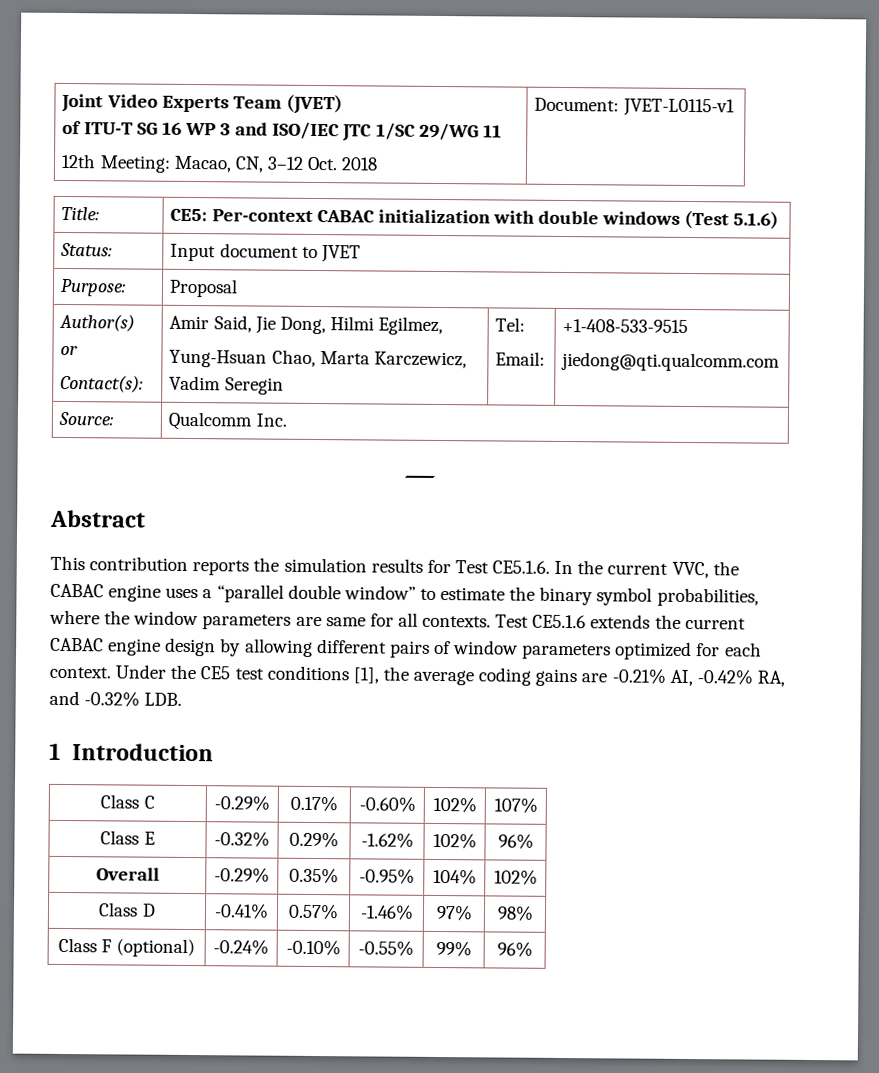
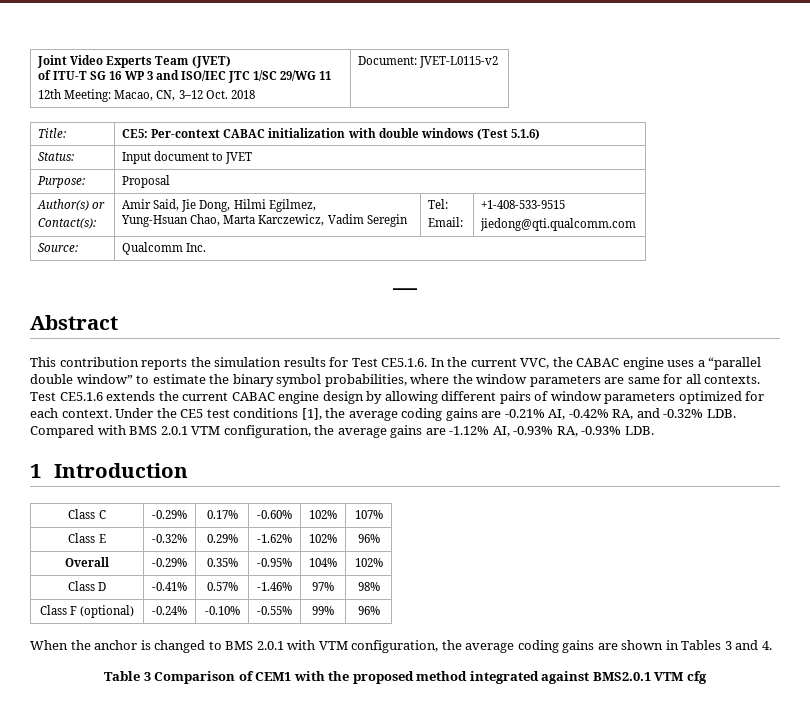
  Joint Video Experts Team (JVET)
  of ITU-T SG 16 WP 3 and ISO/IEC JTC 1/SC 29/WG 11
- 12th Meeting: Macao, CN, 3–12 Oct. 2018 | Document: JVET-L0115-v1
+ 12th Meeting: Macao, CN, 3–12 Oct. 2018 | Document: JVET-L0115-v2
- Under the CE5 test conditions [1], the average coding gains are -0.21% AI, -0.42% RA, and -0.32% LDB.
+ Under the CE5 test conditions [1], the average coding gains are -0.21% AI, -0.42% RA, and -0.32% LDB. Compared with BMS 2.0.1 VTM configuration, the average gains are -1.12% AI, -0.93% RA, -0.93% LDB.
+ When the anchor is changed to BMS 2.0.1 with VTM configuration, the average coding gains are shown in Tables 3 and 4.
+ Table 3 Comparison of CEM1 with the proposed method integrated against BMS2.0.1 VTM cfg

